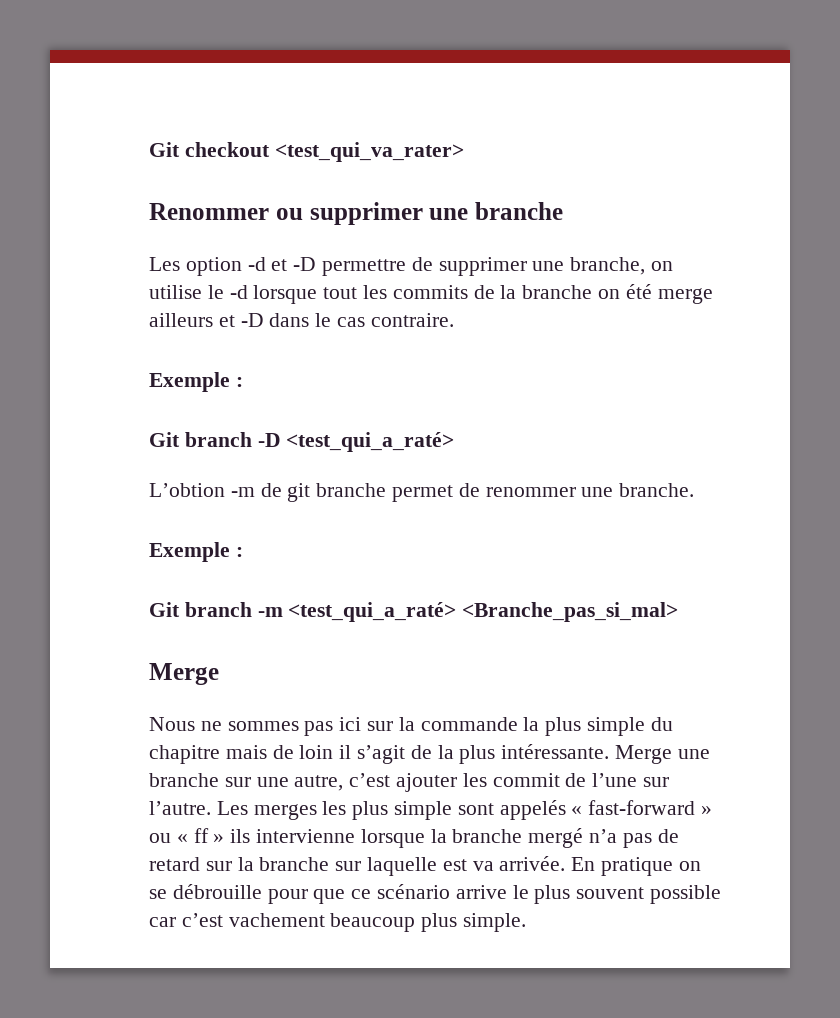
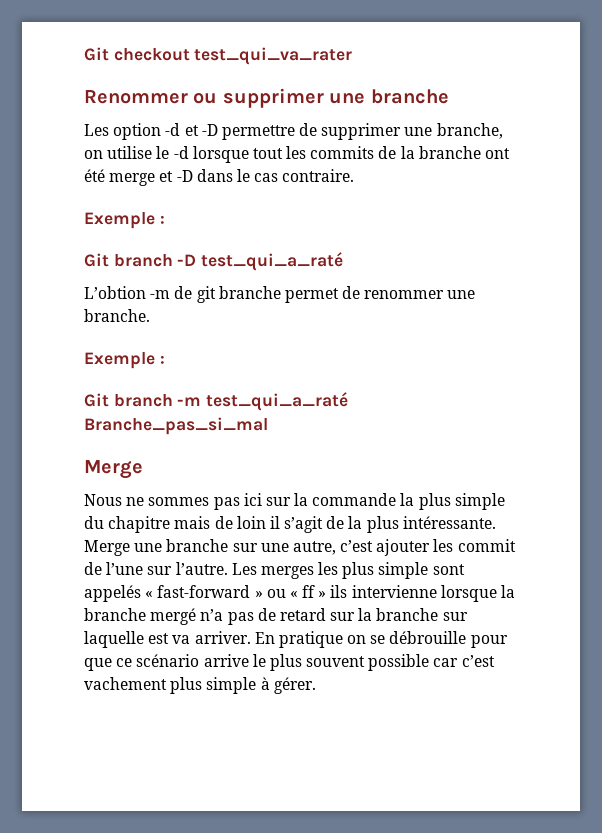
- Git checkout <test_qui_va_rater>
+ Git checkout test_qui_va_rater
- Les option -d et -D permettre de supprimer une branche, on utilise le -d lorsque tout les commits de la branche on été merge ailleurs et -D dans le cas contraire.
+ Les option -d et -D permettre de supprimer une branche, on utilise le -d lorsque tout les commits de la branche ont été merge et -D dans le cas contraire.
- Git branch -D <test_qui_a_raté>
+ Git branch -D test_qui_a_raté
- Git branch -m <test_qui_a_raté> <Branche_pas_si_mal>
+ Git branch -m test_qui_a_raté Branche_pas_si_mal
- Les merges les plus simple sont appelés « fast-forward » ou « ff » ils intervienne lorsque la branche mergé n’a pas de retard sur la branche sur laquelle est va arrivée.
+ Les merges les plus simple sont appelés « fast-forward » ou « ff » ils intervienne lorsque la branche mergé n’a pas de retard sur la branche sur laquelle est va arriver.
- En pratique on se débrouille pour que ce scénario arrive le plus souvent possible car c’est vachement beaucoup plus simple.
+ En pratique on se débrouille pour que ce scénario arrive le plus souvent possible car c’est vachement plus simple à gérer.

